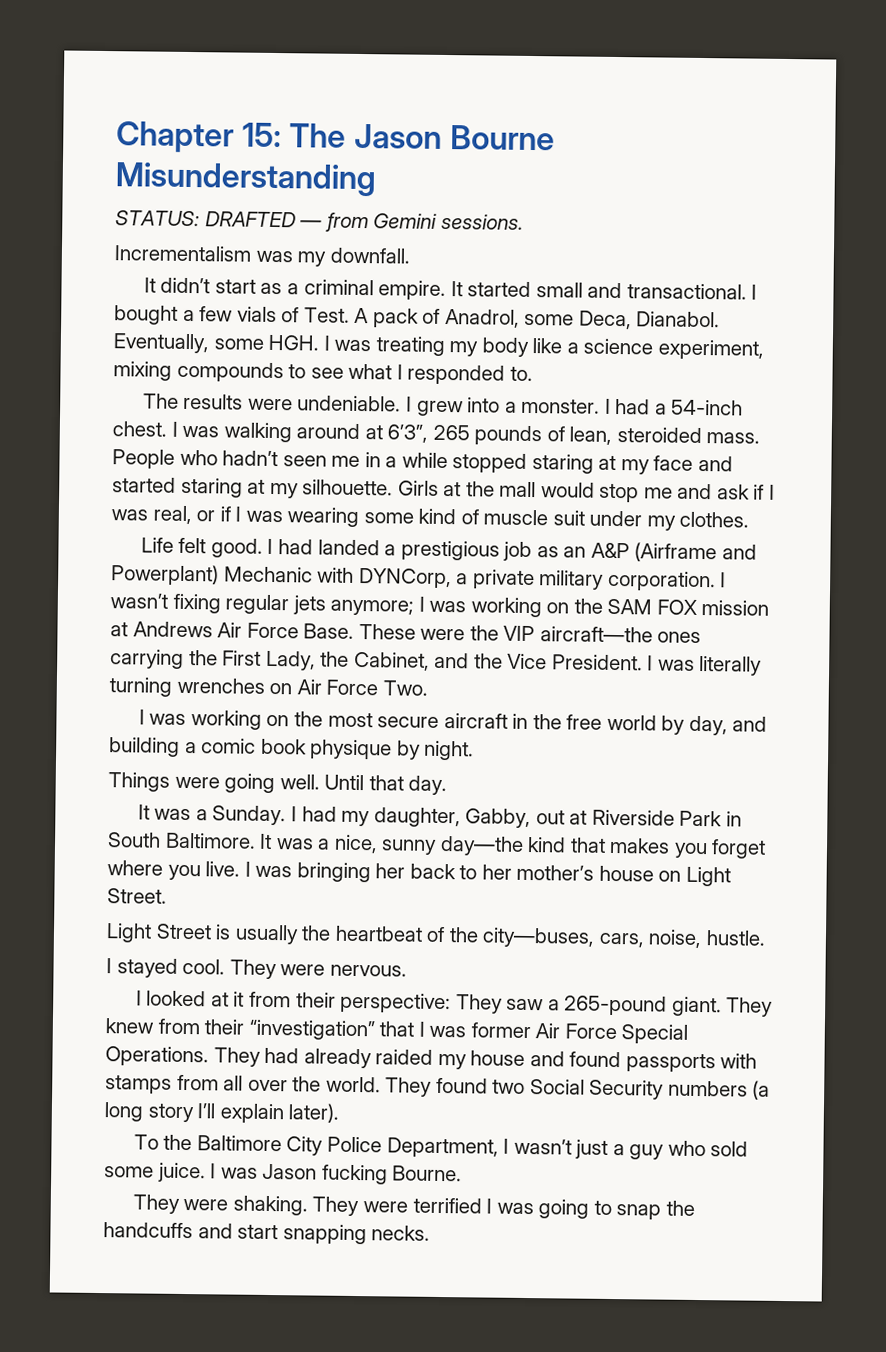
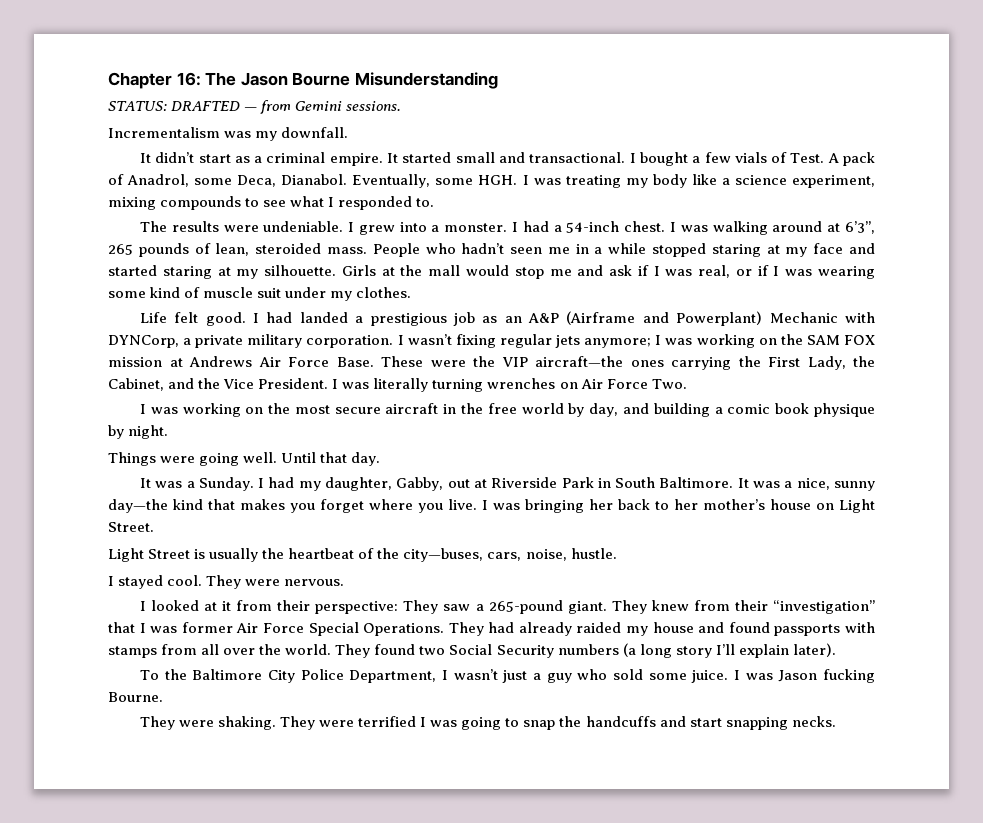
- Chapter 15: The Jason Bourne Misunderstanding
+ Chapter 16: The Jason Bourne Misunderstanding

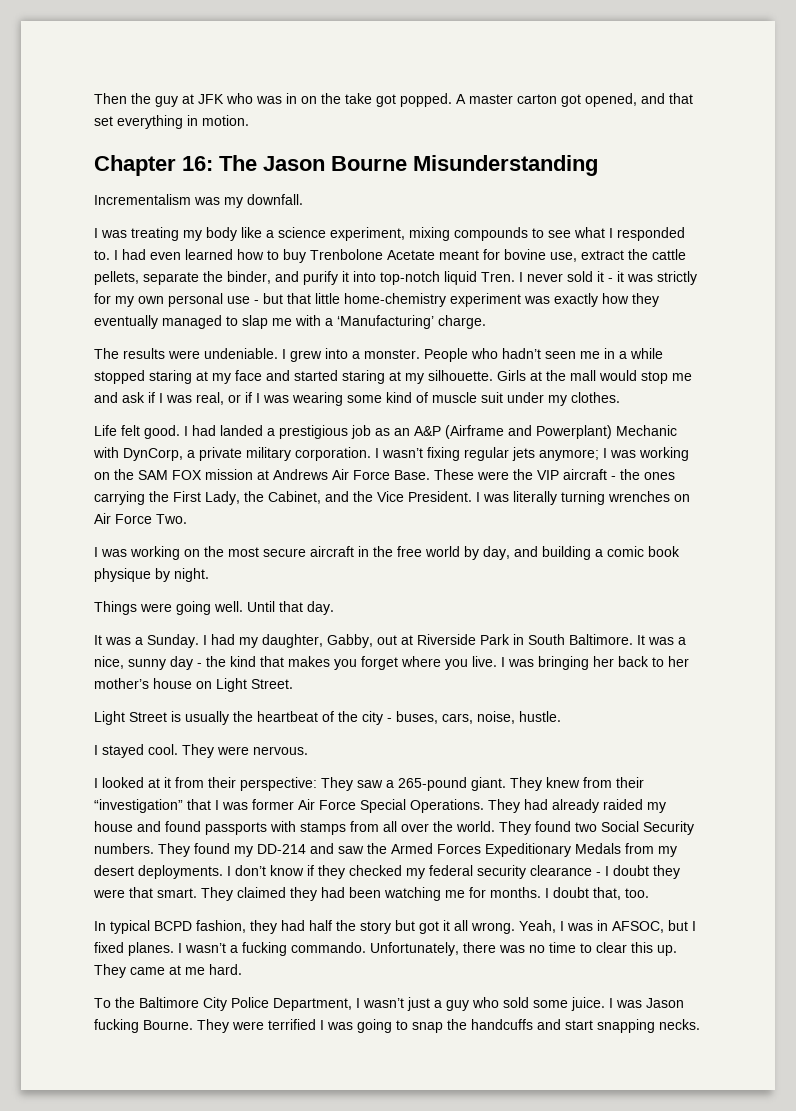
+ Then the guy at JFK who was in on the take got popped. A master carton got opened, and that set everything in motion.
- STATUS: DRAFTED — from Gemini sessions.
  Incrementalism was my downfall.
- It didn’t start as a criminal empire. It started small and transactional. I bought a few vials of Test. A pack of Anadrol, some Deca, Dianabol. Eventually, some HGH. I was treating my body like a science experiment, mixing compounds to see what I responded to.
+ I was treating my body like a science experiment, mixing compounds to see what I responded to. I had even learned how to buy Trenbolone Acetate meant for bovine use, extract the cattle pellets, separate the binder, and purify it into top-notch liquid Tren. I never sold it - it was strictly for my own personal use - but that little home-chemistry experiment was exactly how they eventually managed to slap me with a ‘Manufacturing’ charge.
- I had a 54-inch chest. I was walking around at 6’3”, 265 pounds of lean, steroided mass.
- I had landed a prestigious job as an A&P (Airframe and Powerplant) Mechanic with DYNCorp, a private military corporation.
+ I had landed a prestigious job as an A&P (Airframe and Powerplant) Mechanic with DynCorp, a private military corporation.
- These were the VIP aircraft—the ones carrying the First Lady, the Cabinet, and the Vice President.
+ These were the VIP aircraft - the ones carrying the First Lady, the Cabinet, and the Vice President.
- It was a nice, sunny day—the kind that makes you forget where you live.
+ It was a nice, sunny day - the kind that makes you forget where you live.
- Light Street is usually the heartbeat of the city—buses, cars, noise, hustle.
+ Light Street is usually the heartbeat of the city - buses, cars, noise, hustle.
- They found two Social Security numbers (a long story I’ll explain later).
+ They found two Social Security numbers. They found my DD-214 and saw the Armed Forces Expeditionary Medals from my desert deployments. I don’t know if they checked my federal security clearance - I doubt they were that smart. They claimed they had been watching me for months. I doubt that, too.
+ In typical BCPD fashion, they had half the story but got it all wrong. Yeah, I was in AFSOC, but I fixed planes. I wasn’t a fucking commando. Unfortunately, there was no time to clear this up. They came at me hard.
- I was Jason fucking Bourne.
- They were shaking. They were terrified I was going to snap the handcuffs and start snapping necks.
+ I was Jason fucking Bourne. They were terrified I was going to snap the handcuffs and start snapping necks.

